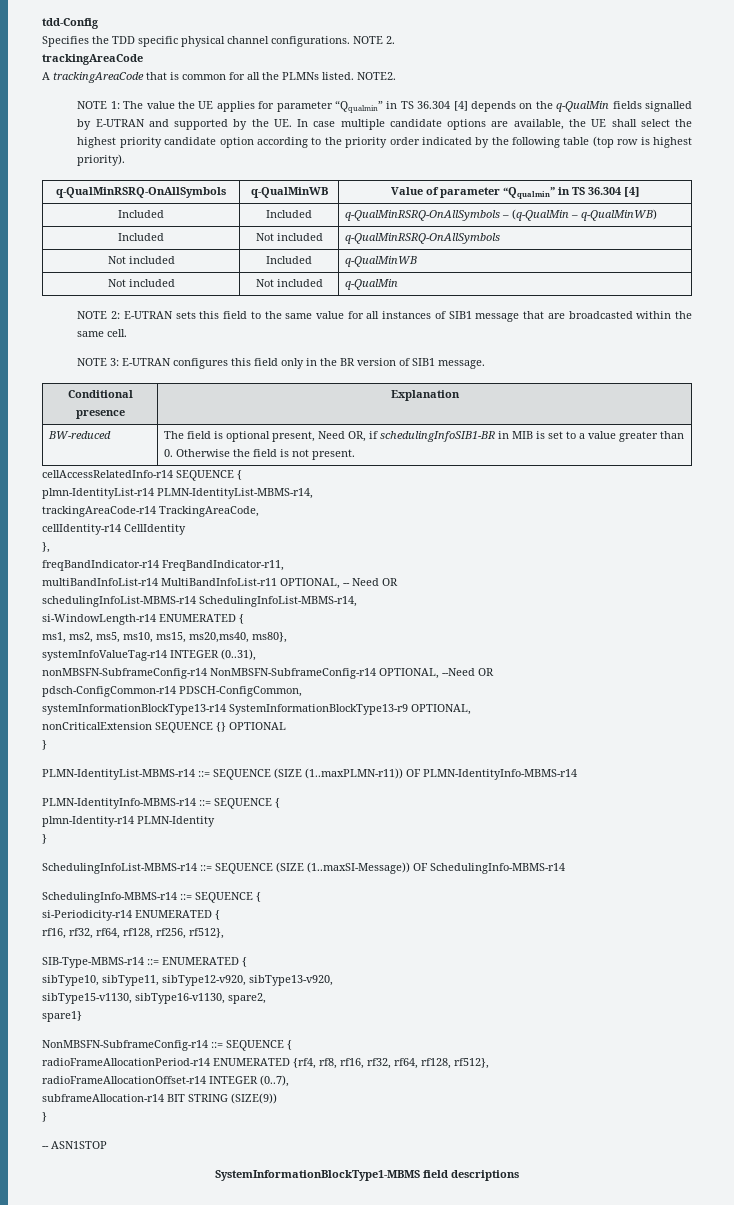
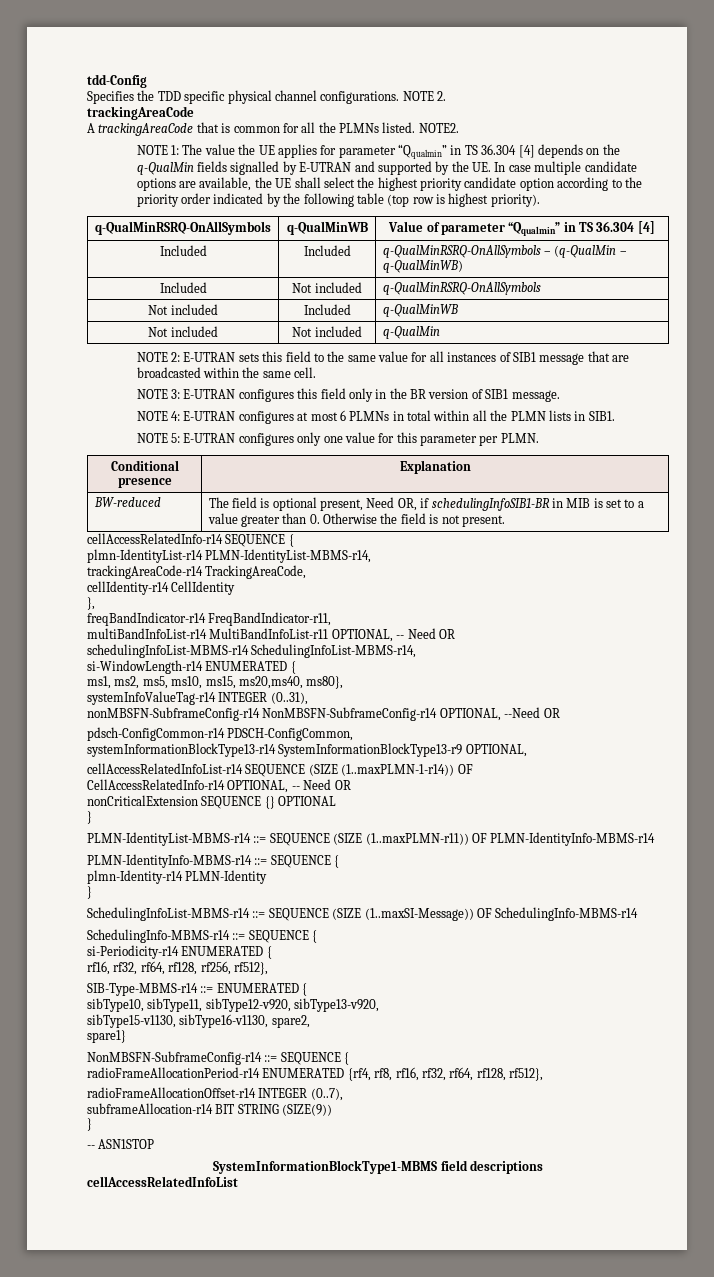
+ NOTE 4: E-UTRAN configures at most 6 PLMNs in total within all the PLMN lists in SIB1.
+ NOTE 5: E-UTRAN configures only one value for this parameter per PLMN.
+ cellAccessRelatedInfoList-r14 SEQUENCE (SIZE (1..maxPLMN-1-r14)) OF
+ CellAccessRelatedInfo-r14 OPTIONAL, -- Need OR
+ cellAccessRelatedInfoList

